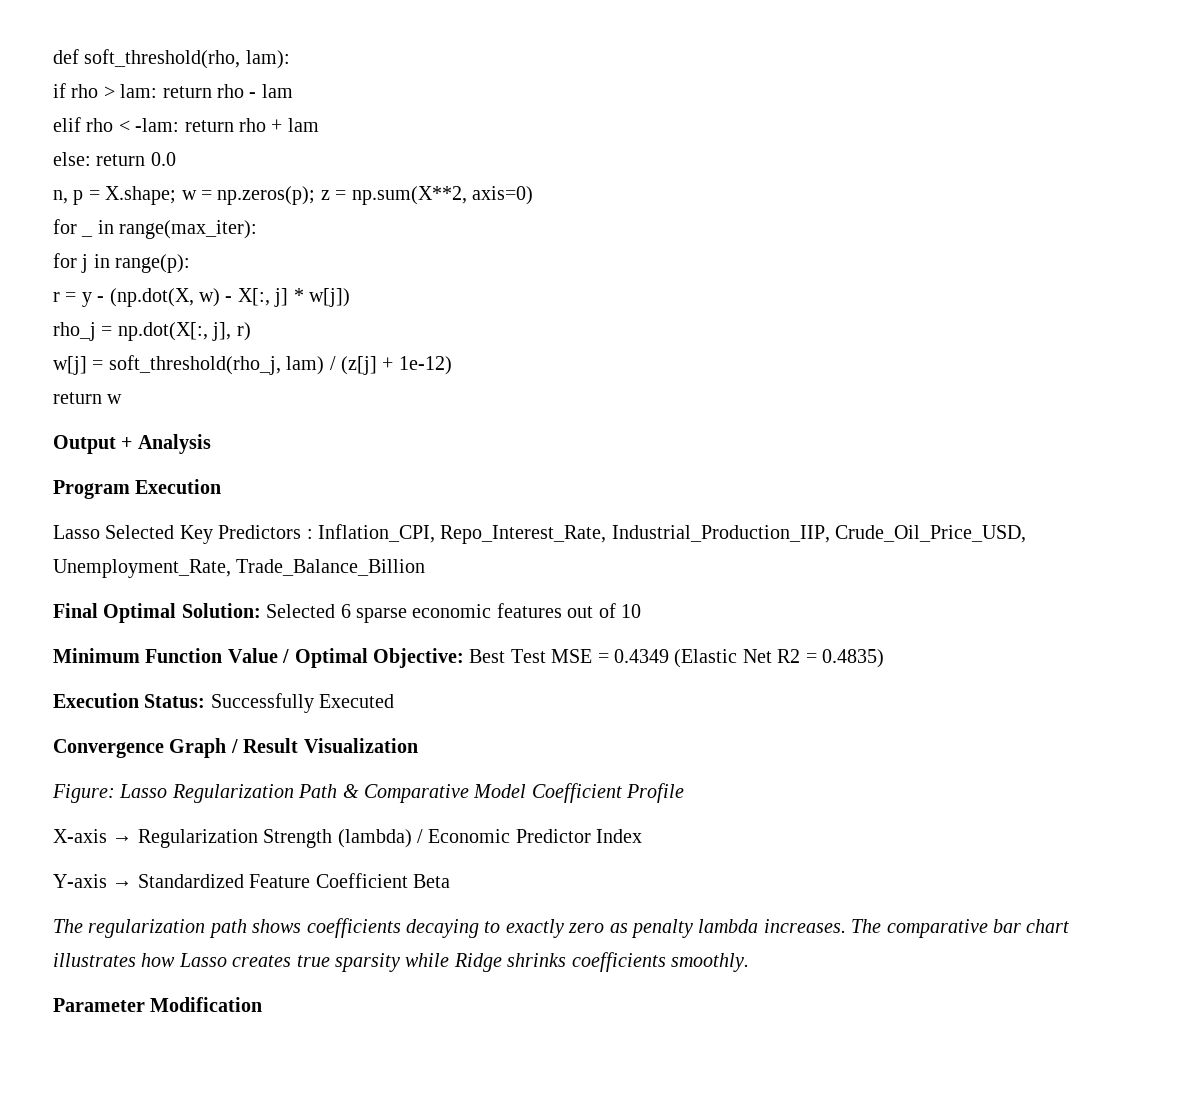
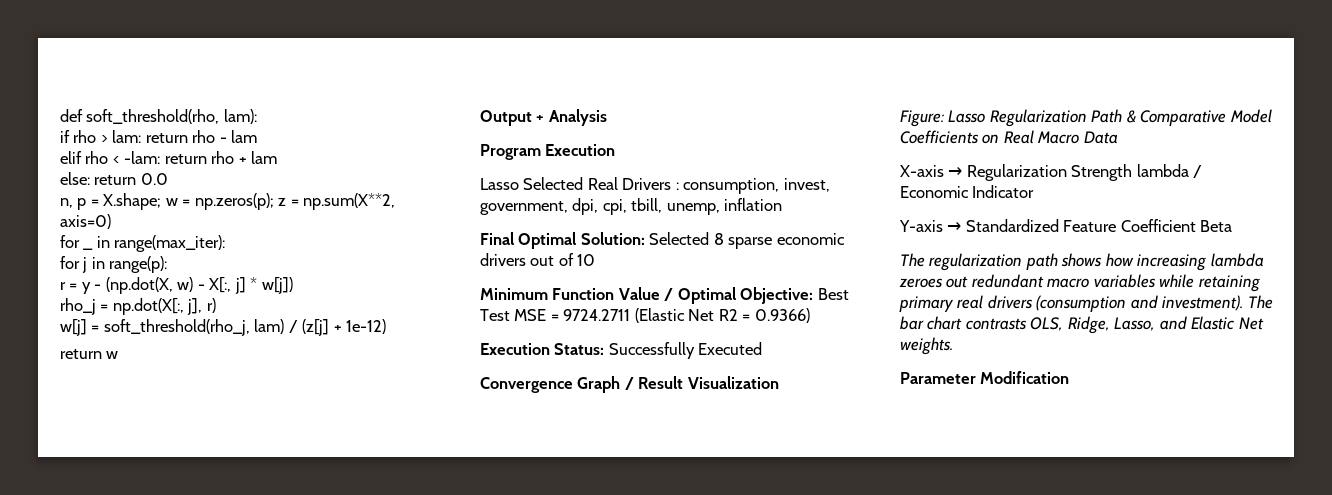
- Lasso Selected Key Predictors : Inflation_CPI, Repo_Interest_Rate, Industrial_Production_IIP, Crude_Oil_Price_USD, Unemployment_Rate, Trade_Balance_Billion
+ Lasso Selected Real Drivers : consumption, invest, government, dpi, cpi, tbill, unemp, inflation
- Final Optimal Solution: Selected 6 sparse economic features out of 10
+ Final Optimal Solution: Selected 8 sparse economic drivers out of 10
- Minimum Function Value / Optimal Objective: Best Test MSE = 0.4349 (Elastic Net R2 = 0.4835)
+ Minimum Function Value / Optimal Objective: Best Test MSE = 9724.2711 (Elastic Net R2 = 0.9366)
- Figure: Lasso Regularization Path & Comparative Model Coefficient Profile
+ Figure: Lasso Regularization Path & Comparative Model Coefficients on Real Macro Data
- X-axis → Regularization Strength (lambda) / Economic Predictor Index
+ X-axis → Regularization Strength lambda / Economic Indicator
- The regularization path shows coefficients decaying to exactly zero as penalty lambda increases. The comparative bar chart illustrates how Lasso creates true sparsity while Ridge shrinks coefficients smoothly.
+ The regularization path shows how increasing lambda zeroes out redundant macro variables while retaining primary real drivers (consumption and investment). The bar chart contrasts OLS, Ridge, Lasso, and Elastic Net weights.

